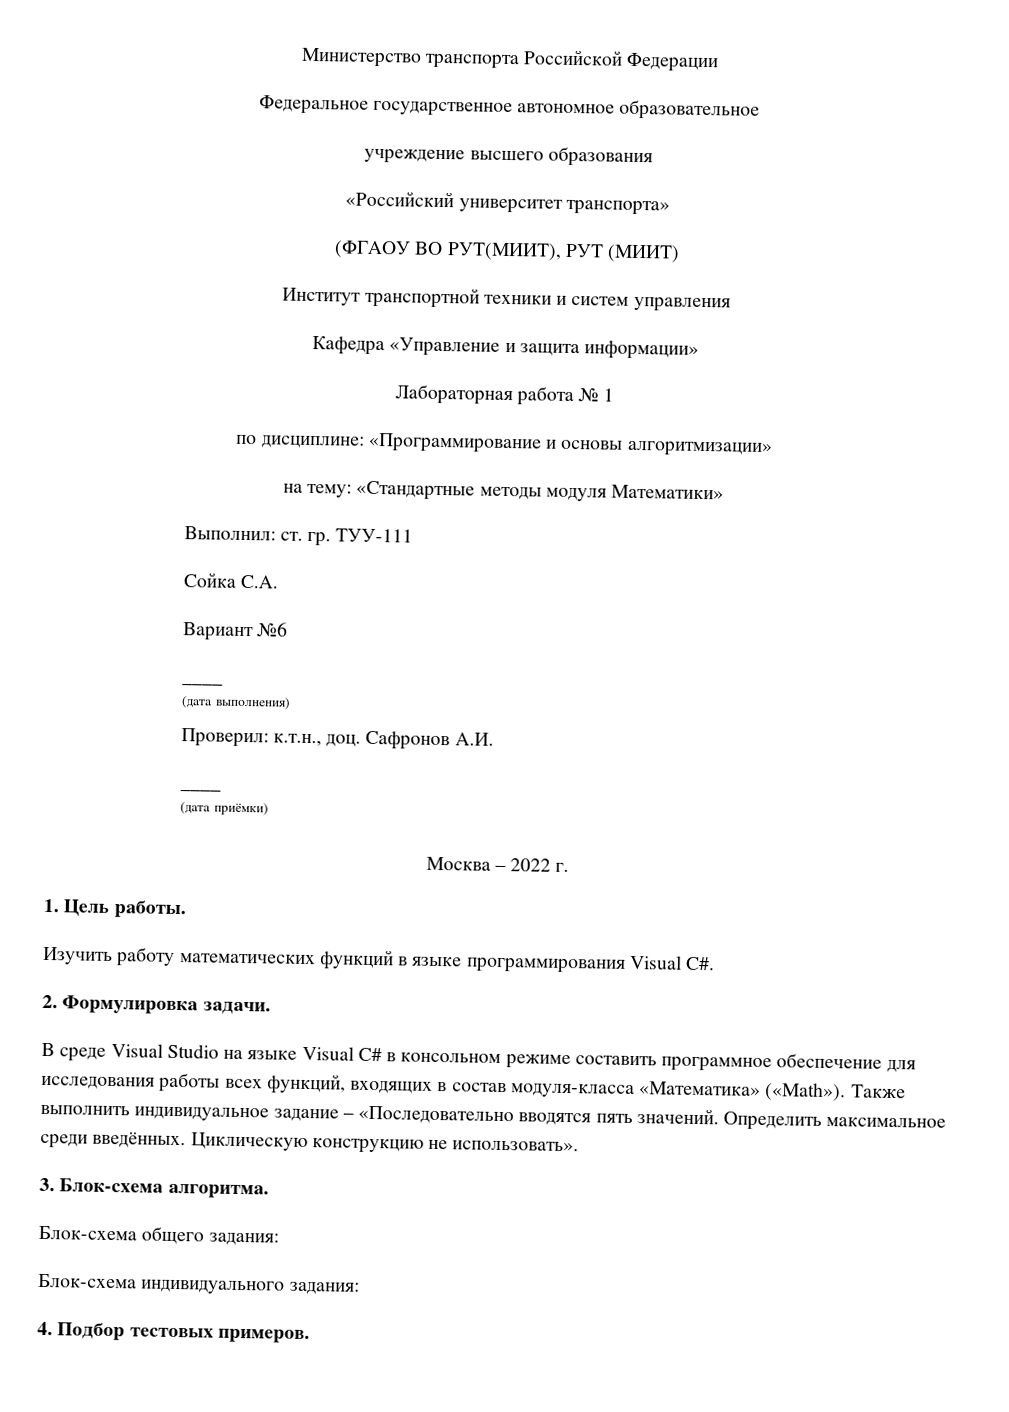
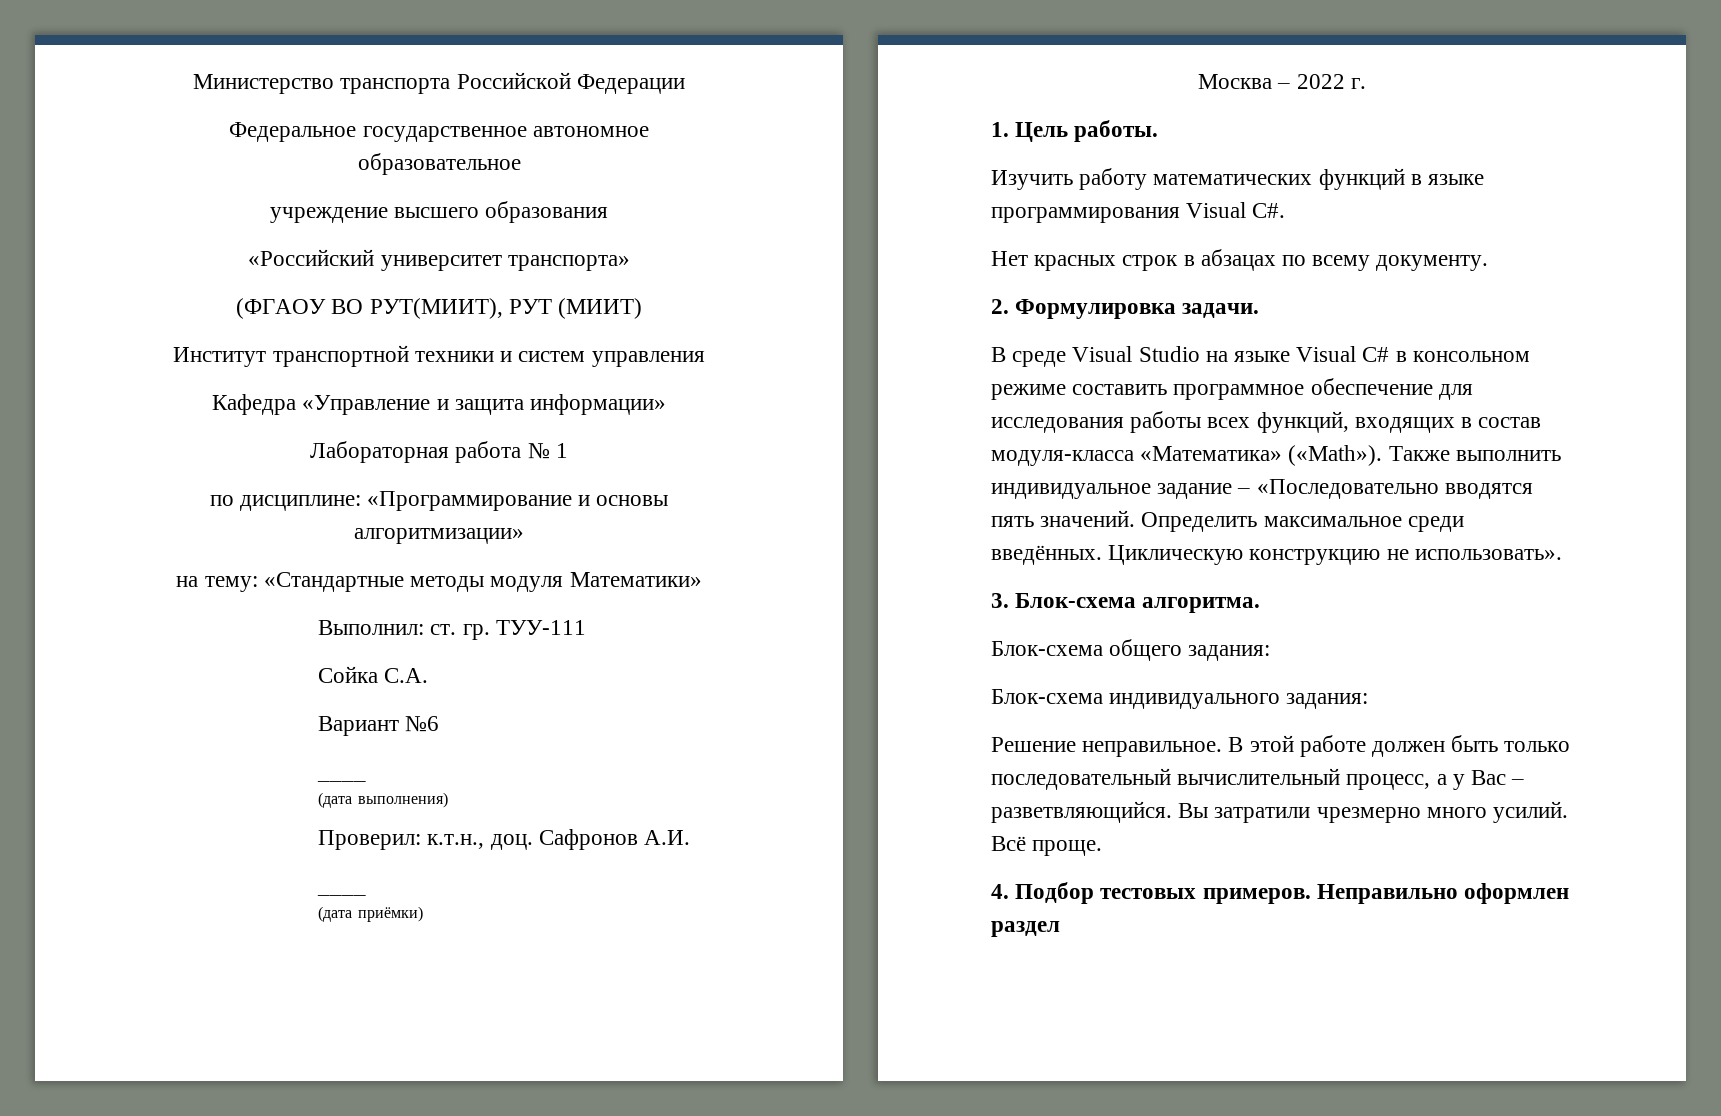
+ Нет красных строк в абзацах по всему документу.
+ Решение неправильное. В этой работе должен быть только последовательный вычислительный процесс, а у Вас – разветвляющийся. Вы затратили чрезмерно много усилий. Всё проще.
+ Неправильно оформлен раздел

